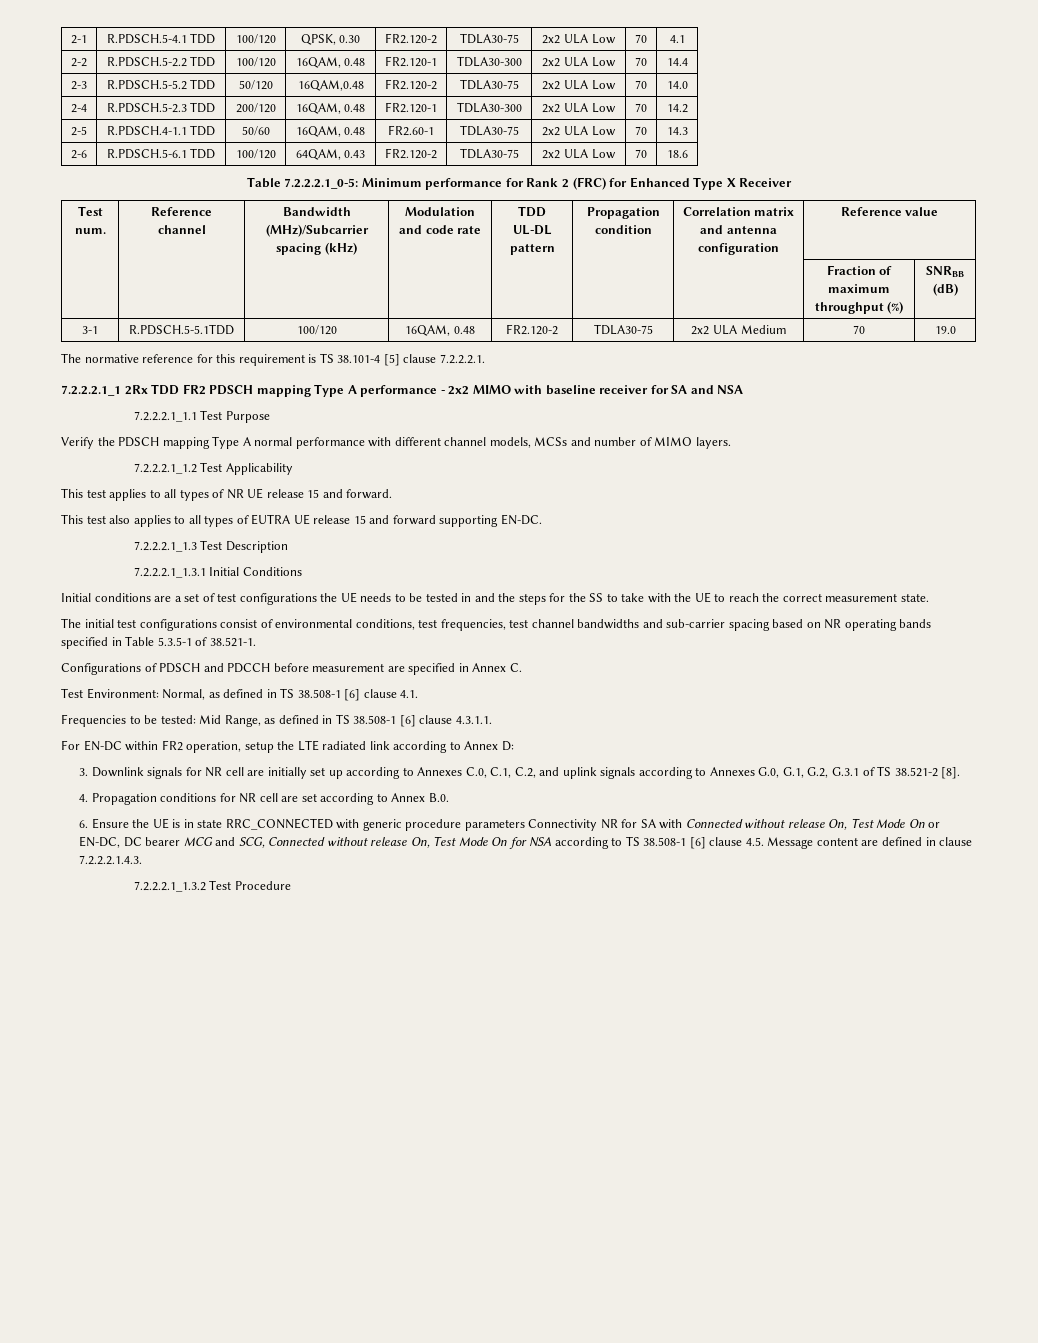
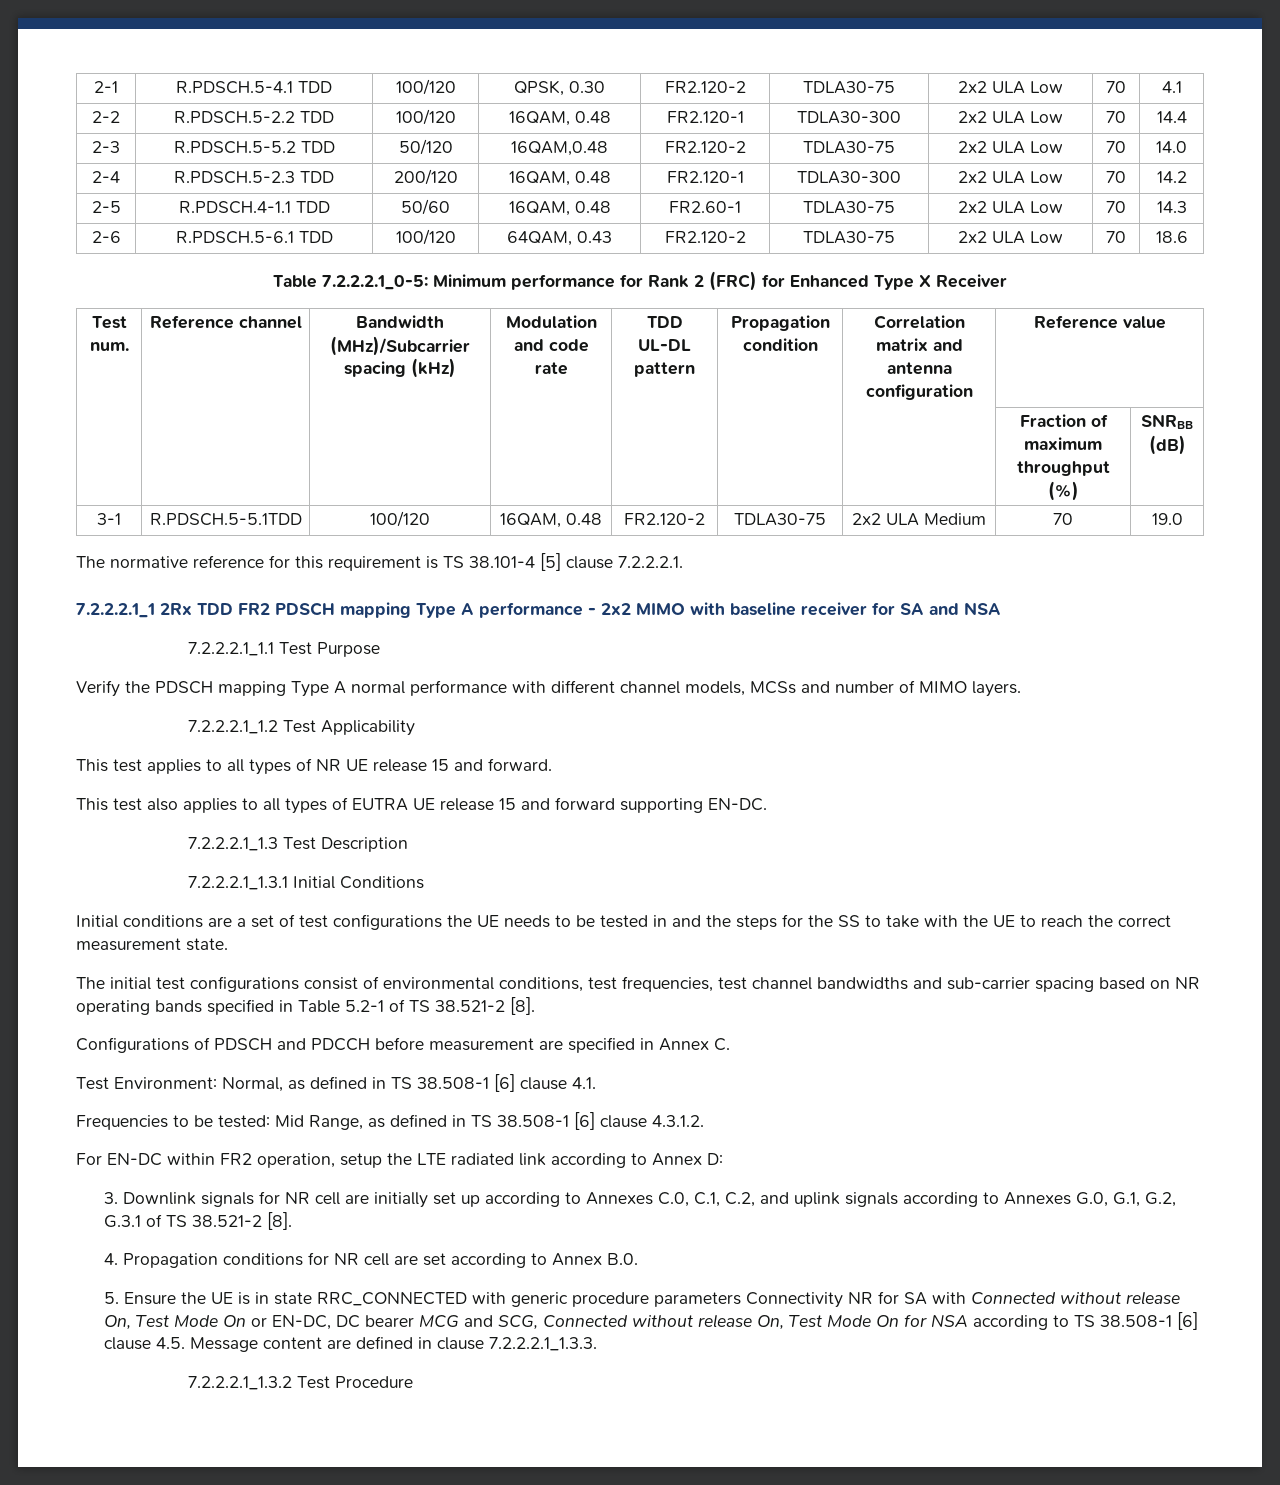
- The initial test configurations consist of environmental conditions, test frequencies, test channel bandwidths and sub-carrier spacing based on NR operating bands specified in Table 5.3.5-1 of 38.521-1.
+ The initial test configurations consist of environmental conditions, test frequencies, test channel bandwidths and sub-carrier spacing based on NR operating bands specified in Table 5.2-1 of TS 38.521-2 [8].
- Frequencies to be tested: Mid Range, as defined in TS 38.508-1 [6] clause 4.3.1.1.
+ Frequencies to be tested: Mid Range, as defined in TS 38.508-1 [6] clause 4.3.1.2.
- 6. Ensure the UE is in state RRC_CONNECTED with generic procedure parameters Connectivity NR for SA with Connected without release On, Test Mode On or EN-DC, DC bearer MCG and SCG, Connected without release On, Test Mode On for NSA according to TS 38.508-1 [6] clause 4.5. Message content are defined in clause 7.2.2.2.1.4.3.
+ 5. Ensure the UE is in state RRC_CONNECTED with generic procedure parameters Connectivity NR for SA with Connected without release On, Test Mode On or EN-DC, DC bearer MCG and SCG, Connected without release On, Test Mode On for NSA according to TS 38.508-1 [6] clause 4.5. Message content are defined in clause 7.2.2.2.1_1.3.3.

